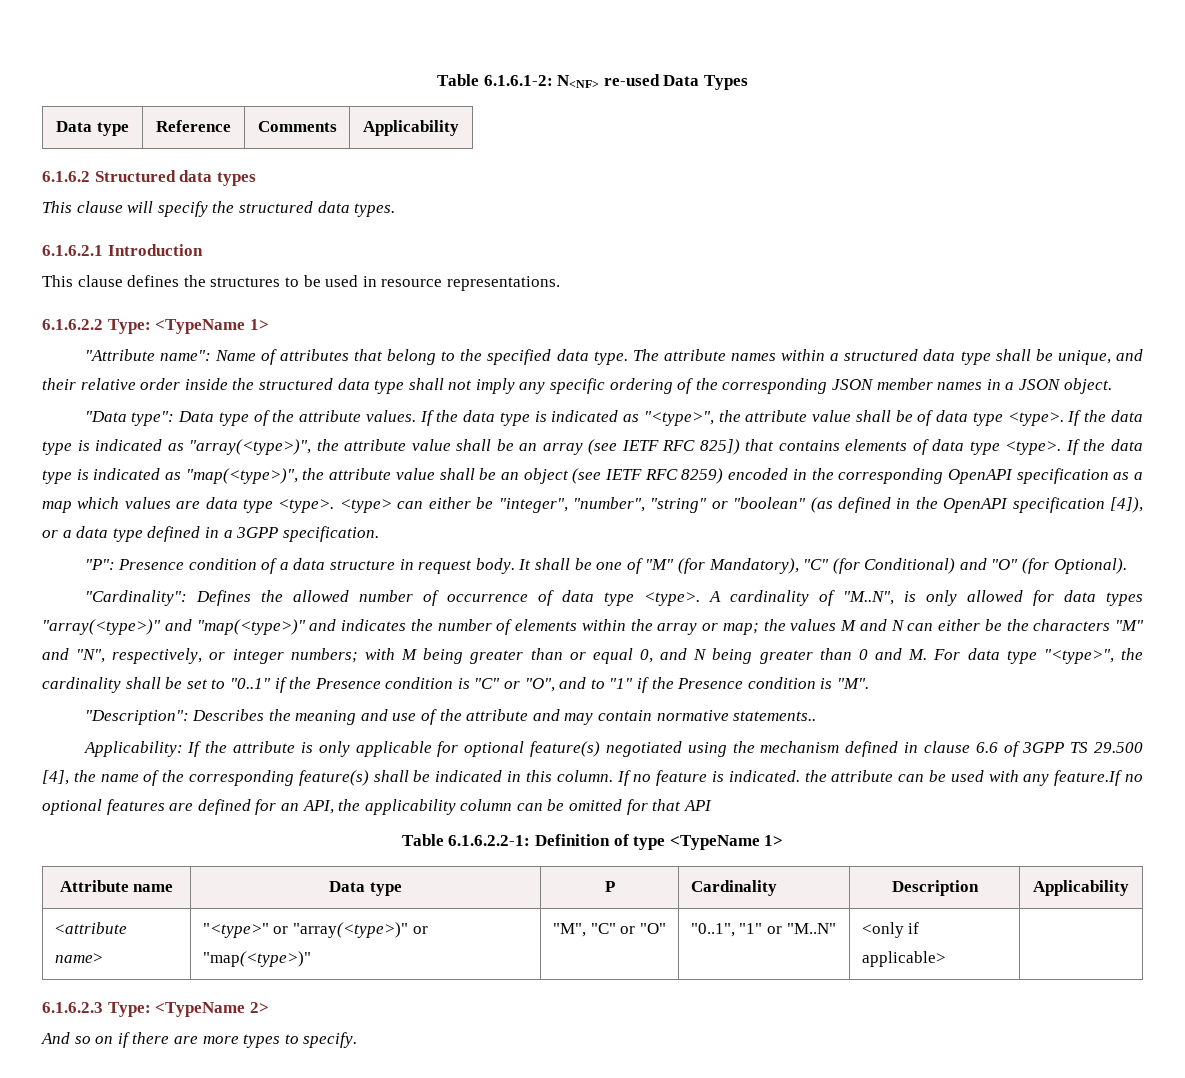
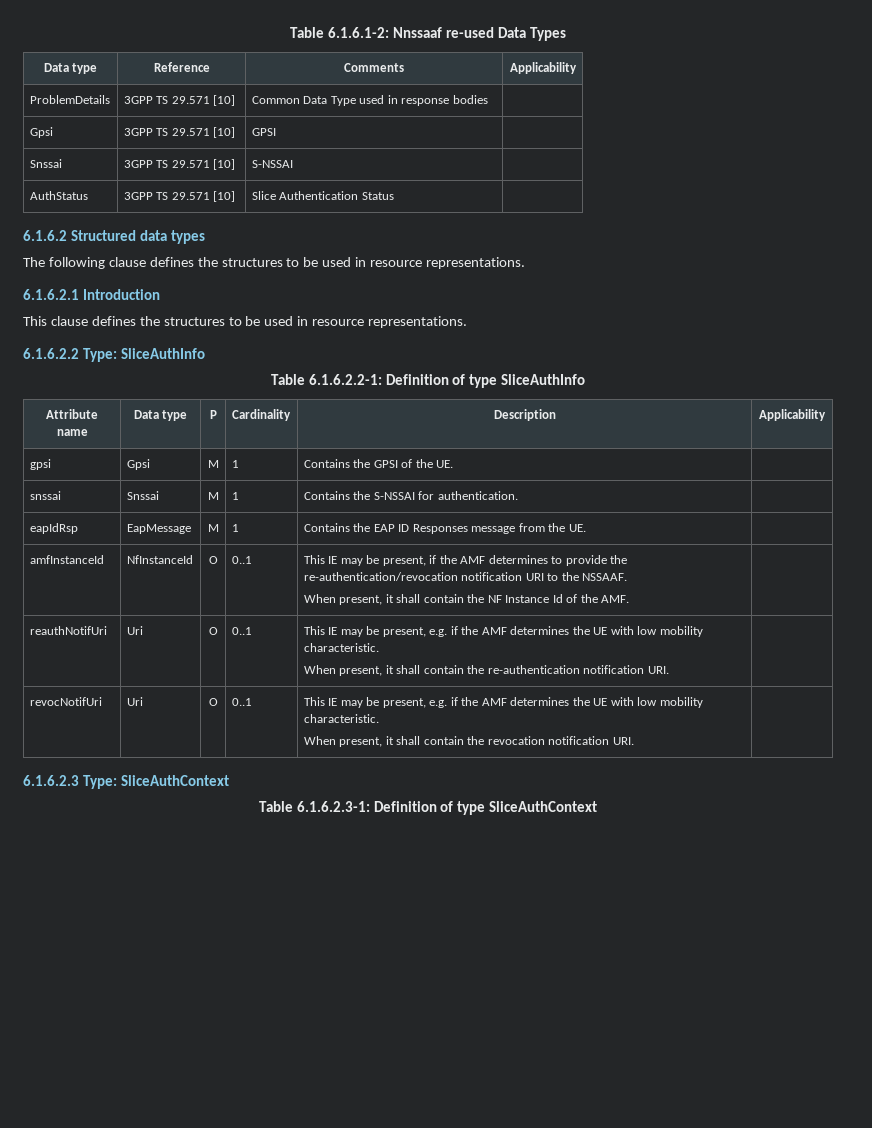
- Table 6.1.6.1-2: N<NF> re-used Data Types
+ Table 6.1.6.1-2: Nnssaaf re-used Data Types
+ ProblemDetails | 3GPP TS 29.571 [10] | Common Data Type used in response bodies |
+ Gpsi | 3GPP TS 29.571 [10] | GPSI |
+ Snssai | 3GPP TS 29.571 [10] | S-NSSAI |
+ AuthStatus | 3GPP TS 29.571 [10] | Slice Authentication Status |
  6.1.6.2 Structured data types
- This clause will specify the structured data types.
+ The following clause defines the structures to be used in resource representations.
- 6.1.6.2.2 Type: <TypeName 1>
- "Attribute name": Name of attributes that belong to the specified data type. The attribute names within a structured data type shall be unique, and their relative order inside the structured data type shall not imply any specific ordering of the corresponding JSON member names in a JSON object.
- "Data type": Data type of the attribute values. If the data type is indicated as "<type>", the attribute value shall be of data type <type>. If the data type is indicated as "array(<type>)", the attribute value shall be an array (see IETF RFC 825]) that contains elements of data type <type>. If the data type is indicated as "map(<type>)", the attribute value shall be an object (see IETF RFC 8259) encoded in the corresponding OpenAPI specification as a map which values are data type <type>. <type> can either be "integer", "number", "string" or "boolean" (as defined in the OpenAPI specification [4]), or a data type defined in a 3GPP specification.
- "P": Presence condition of a data structure in request body. It shall be one of "M" (for Mandatory), "C" (for Conditional) and "O" (for Optional).
- "Cardinality": Defines the allowed number of occurrence of data type <type>. A cardinality of "M..N", is only allowed for data types "array(<type>)" and "map(<type>)" and indicates the number of elements within the array or map; the values M and N can either be the characters "M" and "N", respectively, or integer numbers; with M being greater than or equal 0, and N being greater than 0 and M. For data type "<type>", the cardinality shall be set to "0..1" if the Presence condition is "C" or "O", and to "1" if the Presence condition is "M".
- "Description": Describes the meaning and use of the attribute and may contain normative statements..
- Applicability: If the attribute is only applicable for optional feature(s) negotiated using the mechanism defined in clause 6.6 of 3GPP TS 29.500 [4], the name of the corresponding feature(s) shall be indicated in this column. If no feature is indicated. the attribute can be used with any feature.If no optional features are defined for an API, the applicability column can be omitted for that API
+ 6.1.6.2.2 Type: SliceAuthInfo
- Table 6.1.6.2.2-1: Definition of type <TypeName 1>
+ Table 6.1.6.2.2-1: Definition of type SliceAuthInfo
- <attribute name> | "<type>" or "array(<type>)" or "map(<type>)" | "M", "C" or "O" | "0..1", "1" or "M..N" | <only if applicable> |
- 6.1.6.2.3 Type: <TypeName 2>
- And so on if there are more types to specify.
+ gpsi | Gpsi | M | 1 | Contains the GPSI of the UE. |
+ snssai | Snssai | M | 1 | Contains the S-NSSAI for authentication. |
+ eapIdRsp | EapMessage | M | 1 | Contains the EAP ID Responses message from the UE. |
+ amfInstanceId | NfInstanceId | O | 0..1 | This IE may be present, if the AMF determines to provide the re-authentication/revocation notification URI to the NSSAAF.
+ When present, it shall contain the NF Instance Id of the AMF. |
+ reauthNotifUri | Uri | O | 0..1 | This IE may be present, e.g. if the AMF determines the UE with low mobility characteristic.
+ When present, it shall contain the re-authentication notification URI. |
+ revocNotifUri | Uri | O | 0..1 | This IE may be present, e.g. if the AMF determines the UE with low mobility characteristic.
+ When present, it shall contain the revocation notification URI. |
+ 6.1.6.2.3 Type: SliceAuthContext
+ Table 6.1.6.2.3-1: Definition of type SliceAuthContext

